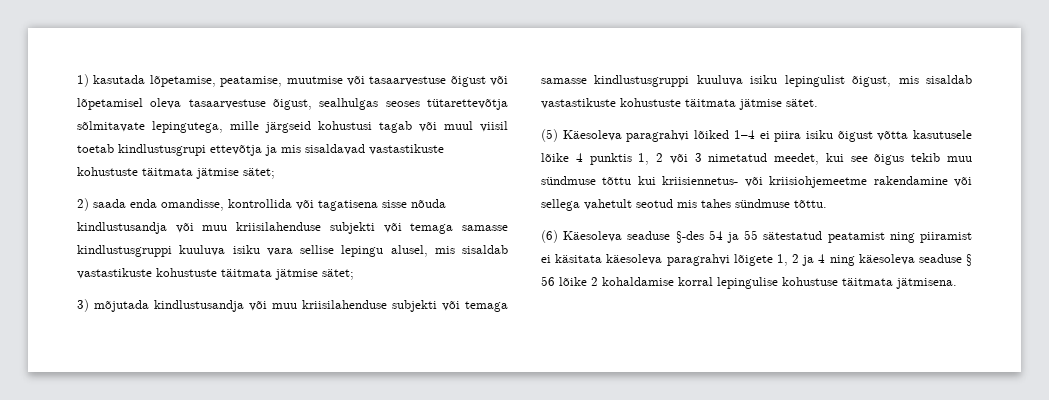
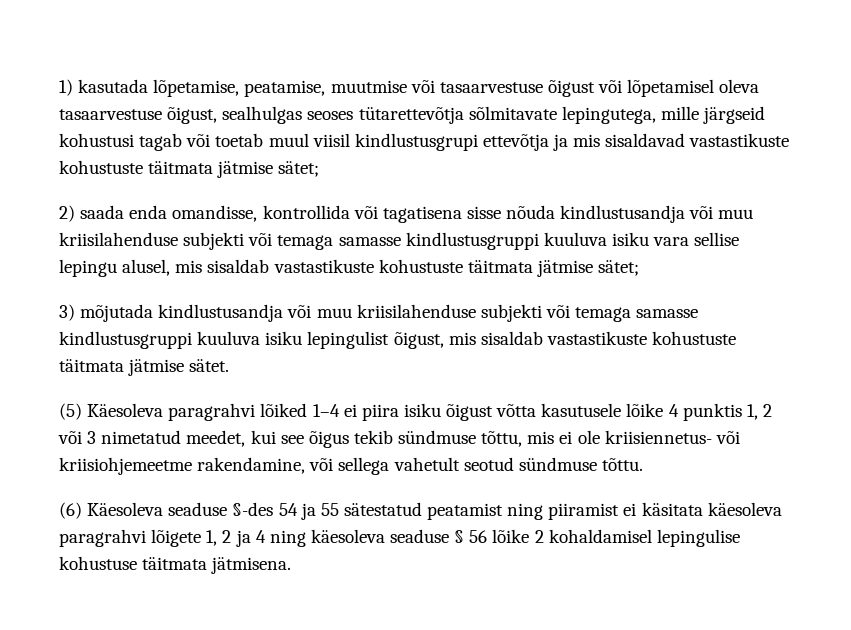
- 1) kasutada lõpetamise, peatamise, muutmise või tasaarvestuse õigust või lõpetamisel oleva tasaarvestuse õigust, sealhulgas seoses tütarettevõtja sõlmitavate lepingutega, mille järgseid kohustusi tagab või muul viisil toetab kindlustusgrupi ettevõtja ja mis sisaldavad vastastikuste kohustuste täitmata jätmise sätet;
+ 1) kasutada lõpetamise, peatamise, muutmise või tasaarvestuse õigust või lõpetamisel oleva tasaarvestuse õigust, sealhulgas seoses tütarettevõtja sõlmitavate lepingutega, mille järgseid kohustusi tagab või toetab muul viisil kindlustusgrupi ettevõtja ja mis sisaldavad vastastikuste kohustuste täitmata jätmise sätet;
- (5) Käesoleva paragrahvi lõiked 1–4 ei piira isiku õigust võtta kasutusele lõike 4 punktis 1, 2 või 3 nimetatud meedet, kui see õigus tekib muu sündmuse tõttu kui kriisiennetus- või kriisiohjemeetme rakendamine või sellega vahetult seotud mis tahes sündmuse tõttu.
+ (5) Käesoleva paragrahvi lõiked 1–4 ei piira isiku õigust võtta kasutusele lõike 4 punktis 1, 2 või 3 nimetatud meedet, kui see õigus tekib sündmuse tõttu, mis ei ole kriisiennetus- või kriisiohjemeetme rakendamine, või sellega vahetult seotud sündmuse tõttu.
- (6) Käesoleva seaduse §-des 54 ja 55 sätestatud peatamist ning piiramist ei käsitata käesoleva paragrahvi lõigete 1, 2 ja 4 ning käesoleva seaduse § 56 lõike 2 kohaldamise korral lepingulise kohustuse täitmata jätmisena.
+ (6) Käesoleva seaduse §-des 54 ja 55 sätestatud peatamist ning piiramist ei käsitata käesoleva paragrahvi lõigete 1, 2 ja 4 ning käesoleva seaduse § 56 lõike 2 kohaldamisel lepingulise kohustuse täitmata jätmisena.

